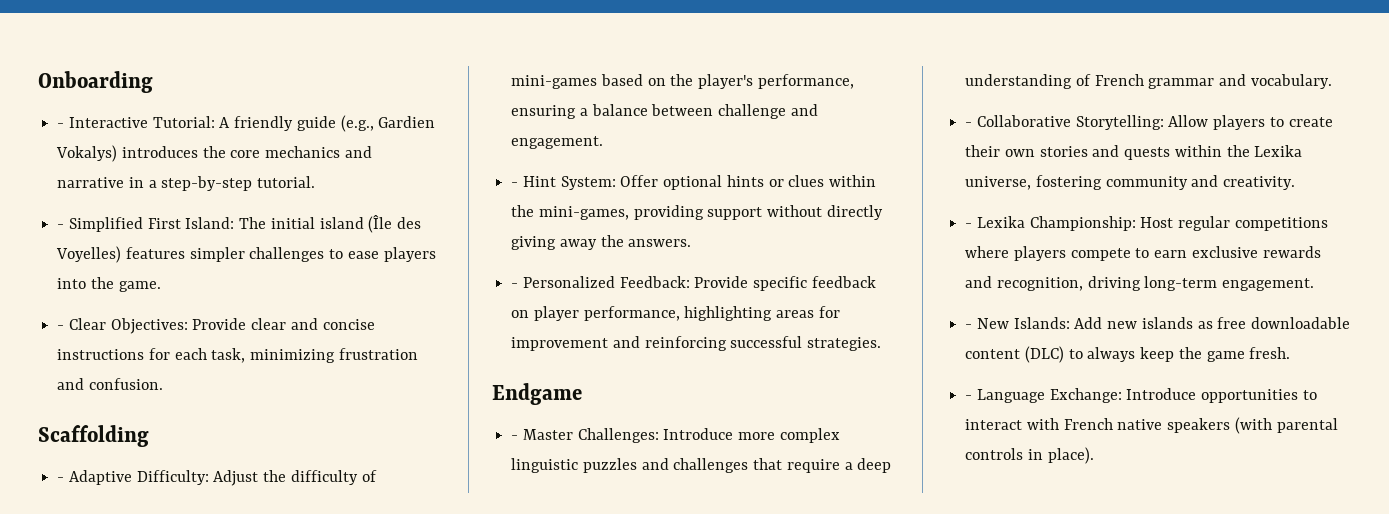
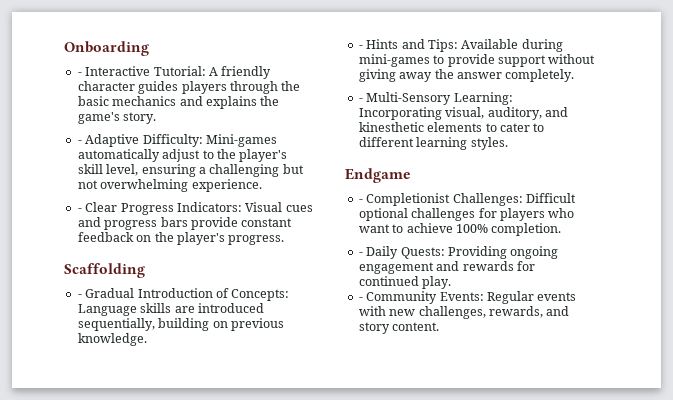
- - Interactive Tutorial: A friendly guide (e.g., Gardien Vokalys) introduces the core mechanics and narrative in a step-by-step tutorial.
- - Simplified First Island: The initial island (Île des Voyelles) features simpler challenges to ease players into the game.
- - Clear Objectives: Provide clear and concise instructions for each task, minimizing frustration and confusion.
+ - Interactive Tutorial: A friendly character guides players through the basic mechanics and explains the game's story.
+ - Adaptive Difficulty: Mini-games automatically adjust to the player's skill level, ensuring a challenging but not overwhelming experience.
+ - Clear Progress Indicators: Visual cues and progress bars provide constant feedback on the player's progress.
  Scaffolding
- - Adaptive Difficulty: Adjust the difficulty of mini-games based on the player's performance, ensuring a balance between challenge and engagement.
- - Hint System: Offer optional hints or clues within the mini-games, providing support without directly giving away the answers.
- - Personalized Feedback: Provide specific feedback on player performance, highlighting areas for improvement and reinforcing successful strategies.
+ - Gradual Introduction of Concepts: Language skills are introduced sequentially, building on previous knowledge.
+ - Hints and Tips: Available during mini-games to provide support without giving away the answer completely.
+ - Multi-Sensory Learning: Incorporating visual, auditory, and kinesthetic elements to cater to different learning styles.
  Endgame
- - Master Challenges: Introduce more complex linguistic puzzles and challenges that require a deep understanding of French grammar and vocabulary.
- - Collaborative Storytelling: Allow players to create their own stories and quests within the Lexika universe, fostering community and creativity.
- - Lexika Championship: Host regular competitions where players compete to earn exclusive rewards and recognition, driving long-term engagement.
- - New Islands: Add new islands as free downloadable content (DLC) to always keep the game fresh.
- - Language Exchange: Introduce opportunities to interact with French native speakers (with parental controls in place).
+ - Completionist Challenges: Difficult optional challenges for players who want to achieve 100% completion.
+ - Daily Quests: Providing ongoing engagement and rewards for continued play.
+ - Community Events: Regular events with new challenges, rewards, and story content.

